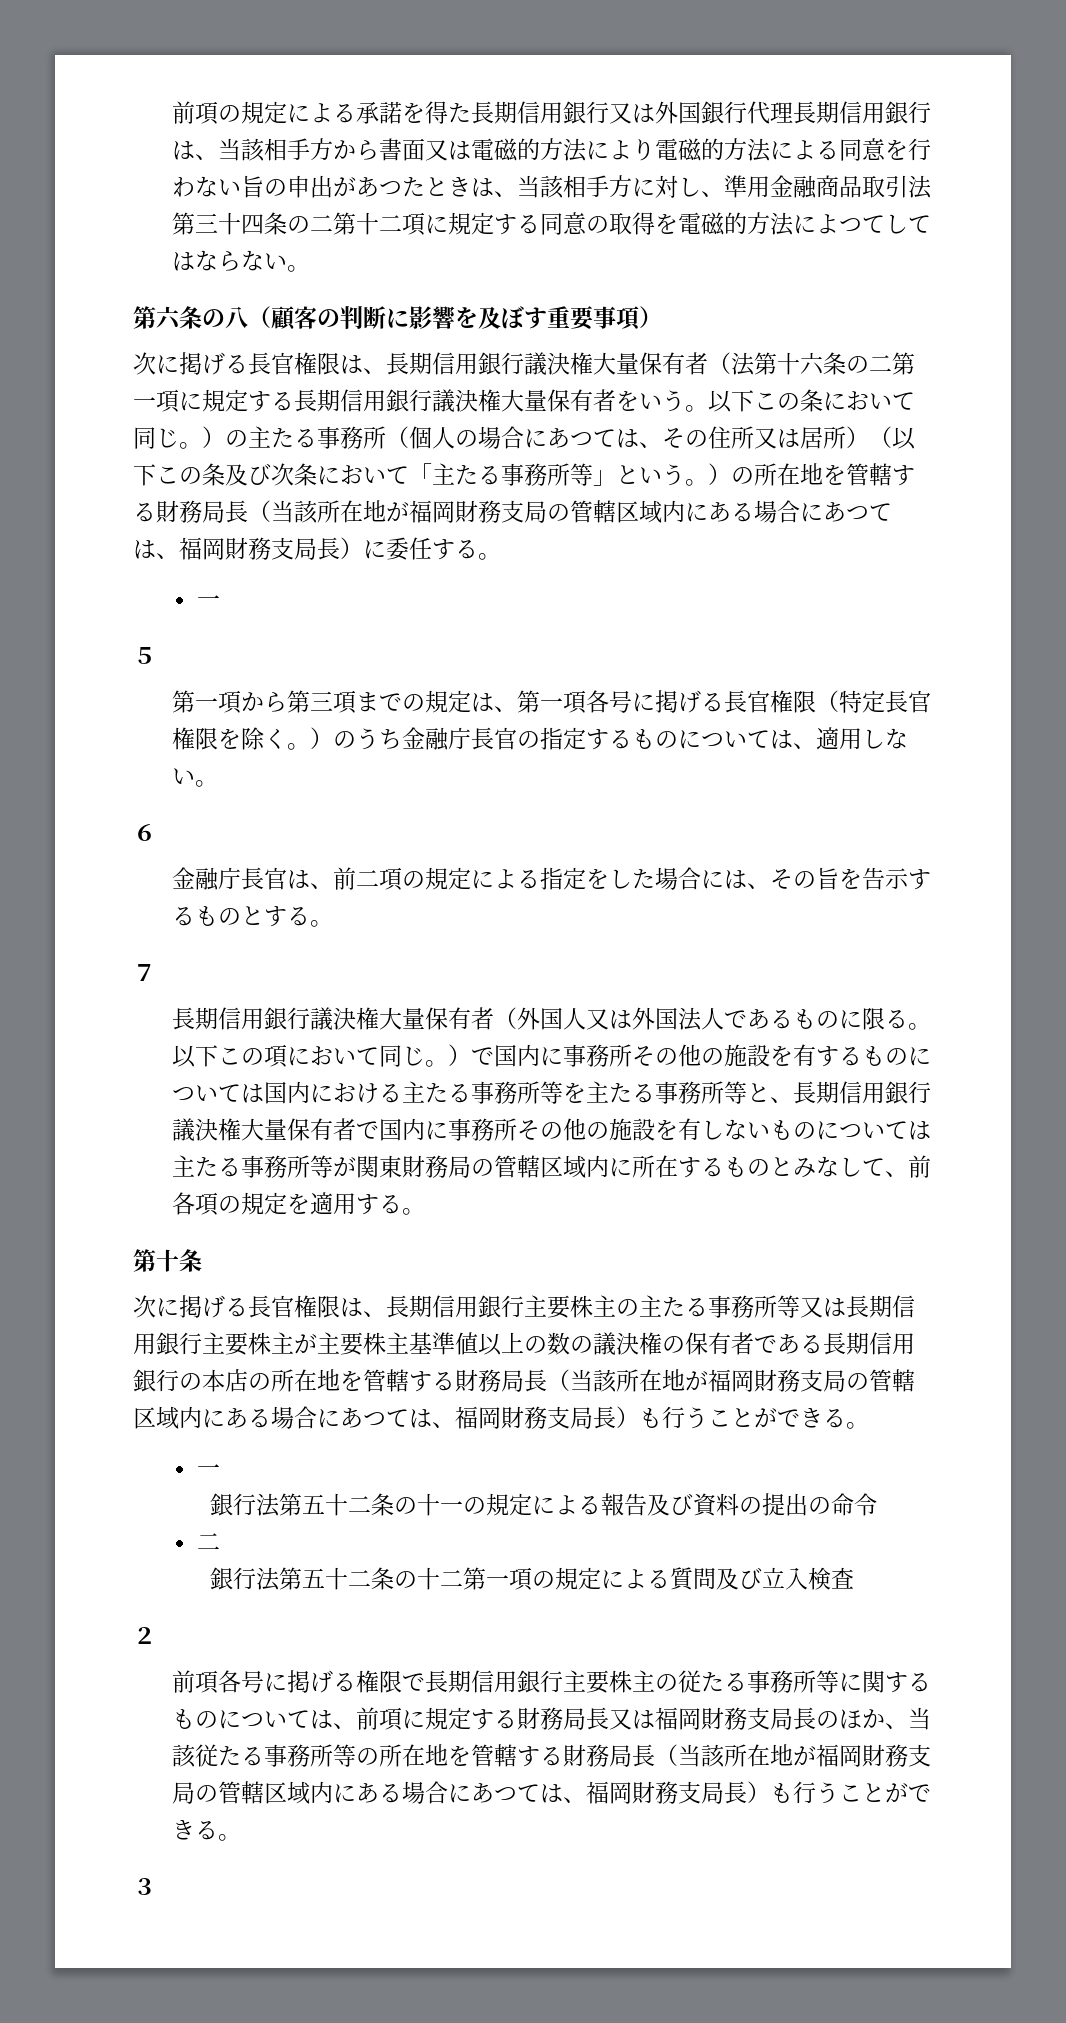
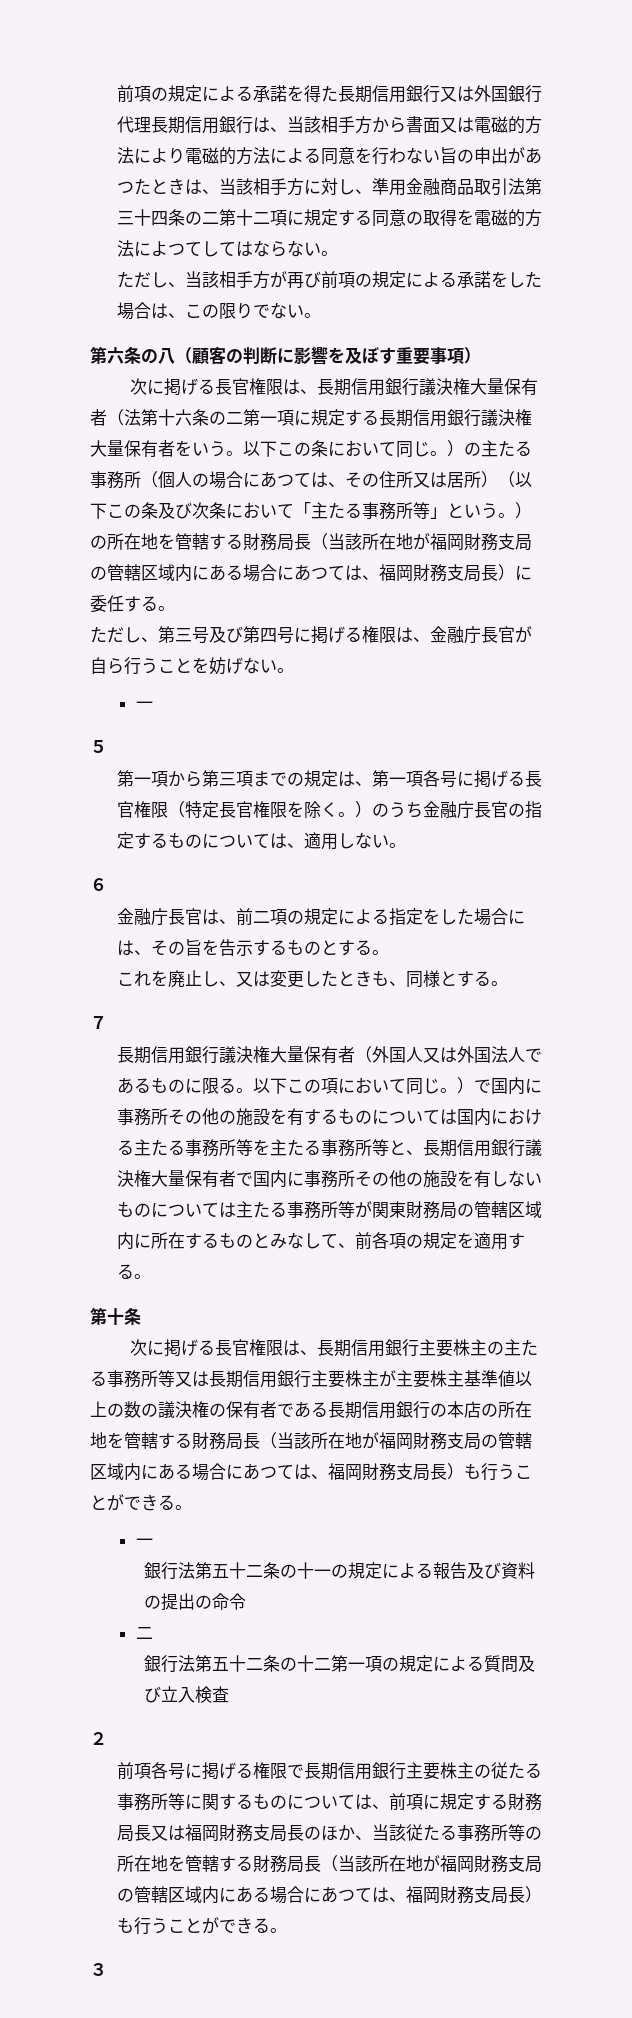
+ ただし、当該相手方が再び前項の規定による承諾をした場合は、この限りでない。
+ ただし、第三号及び第四号に掲げる権限は、金融庁長官が自ら行うことを妨げない。
+ これを廃止し、又は変更したときも、同様とする。

